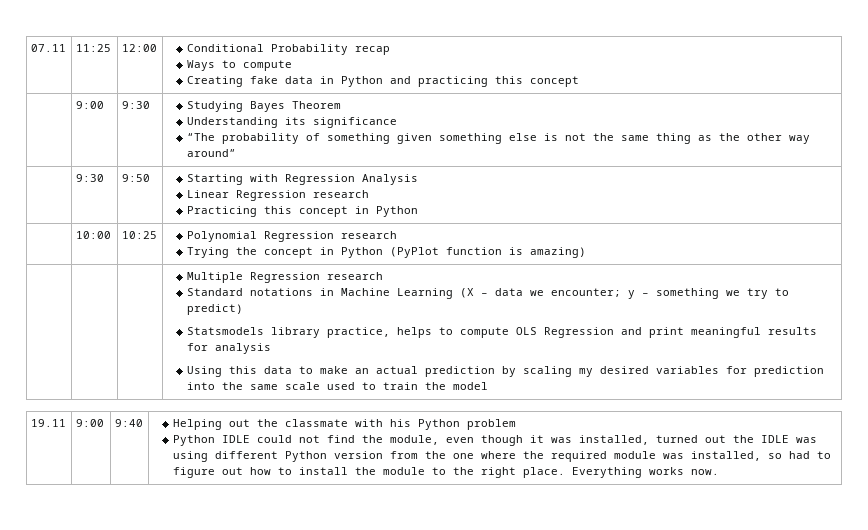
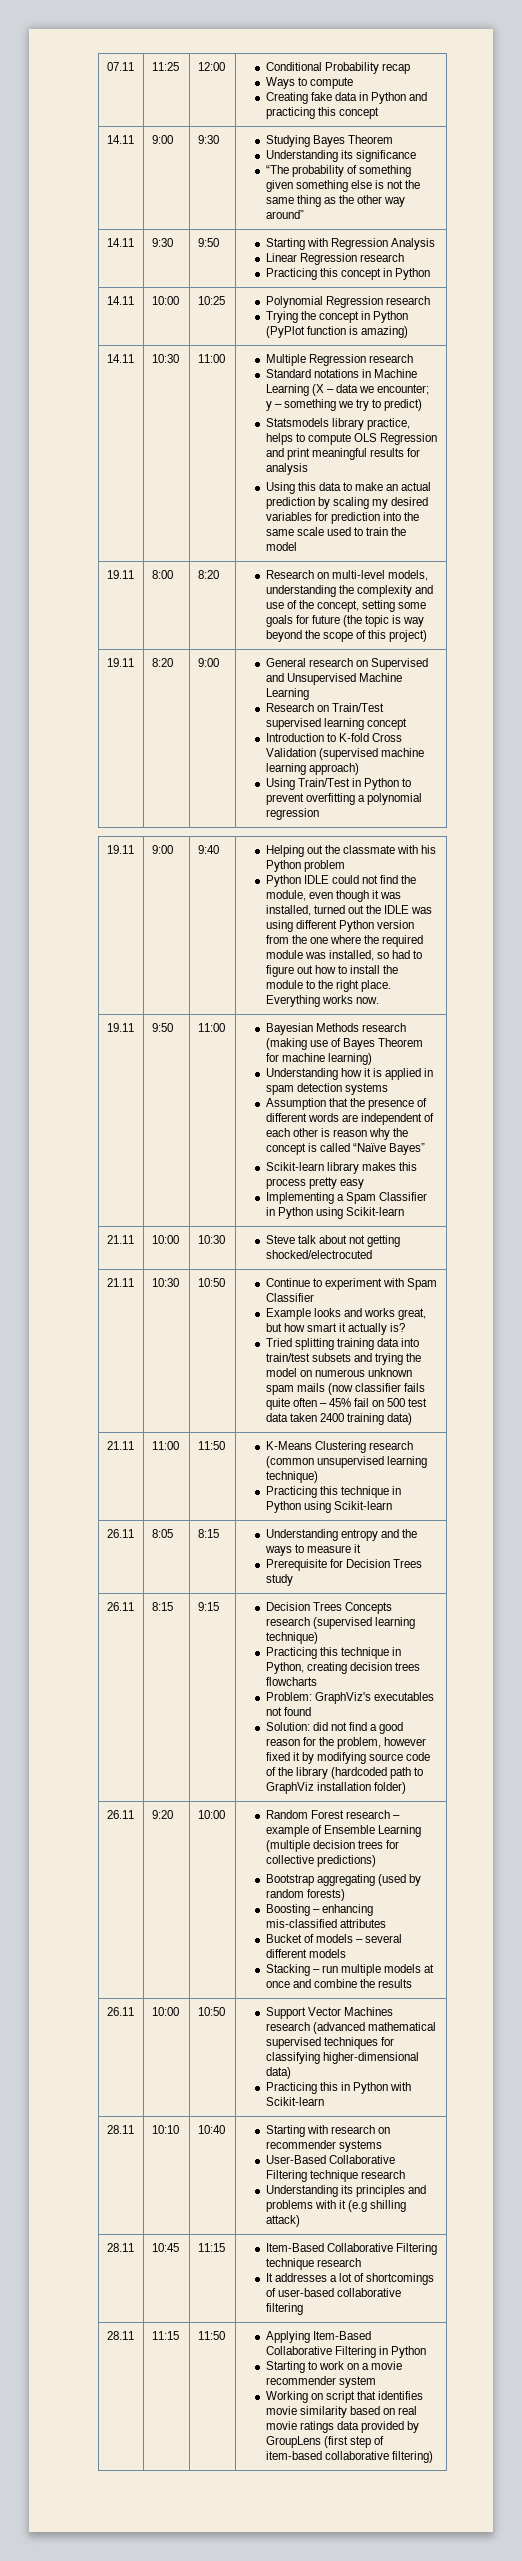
- | 9:00 | 9:30 | Studying Bayes Theorem
+ 14.11 | 9:00 | 9:30 | Studying Bayes Theorem
- | 9:30 | 9:50 | Starting with Regression Analysis
+ 14.11 | 9:30 | 9:50 | Starting with Regression Analysis
- | 10:00 | 10:25 | Polynomial Regression research
+ 14.11 | 10:00 | 10:25 | Polynomial Regression research
+ 14.11 | 10:30 | 11:00
+ 19.11 | 8:00 | 8:20 | Research on multi-level models, understanding the complexity and use of the concept, setting some goals for future (the topic is way beyond the scope of this project)
+ 19.11 | 8:20 | 9:00 | General research on Supervised and Unsupervised Machine Learning
+ Research on Train/Test supervised learning concept
+ Introduction to K-fold Cross Validation (supervised machine learning approach)
+ Using Train/Test in Python to prevent overfitting a polynomial regression
+ 19.11 | 9:50 | 11:00 | Bayesian Methods research (making use of Bayes Theorem for machine learning)
+ Understanding how it is applied in spam detection systems
+ Assumption that the presence of different words are independent of each other is reason why the concept is called “Naïve Bayes”
+ Scikit-learn library makes this process pretty easy
+ Implementing a Spam Classifier in Python using Scikit-learn
+ 21.11 | 10:00 | 10:30 | Steve talk about not getting shocked/electrocuted
+ 21.11 | 10:30 | 10:50 | Continue to experiment with Spam Classifier
+ Example looks and works great, but how smart it actually is?
+ Tried splitting training data into train/test subsets and trying the model on numerous unknown spam mails (now classifier fails quite often – 45% fail on 500 test data taken 2400 training data)
+ 21.11 | 11:00 | 11:50 | K-Means Clustering research (common unsupervised learning technique)
+ Practicing this technique in Python using Scikit-learn
+ 26.11 | 8:05 | 8:15 | Understanding entropy and the ways to measure it
+ Prerequisite for Decision Trees study
+ 26.11 | 8:15 | 9:15 | Decision Trees Concepts research (supervised learning technique)
+ Practicing this technique in Python, creating decision trees flowcharts
+ Problem: GraphViz's executables not found
+ Solution: did not find a good reason for the problem, however fixed it by modifying source code of the library (hardcoded path to GraphViz installation folder)
+ 26.11 | 9:20 | 10:00 | Random Forest research – example of Ensemble Learning (multiple decision trees for collective predictions)
+ Bootstrap aggregating (used by random forests)
+ Boosting – enhancing mis-classified attributes
+ Bucket of models – several different models
+ Stacking – run multiple models at once and combine the results
+ 26.11 | 10:00 | 10:50 | Support Vector Machines research (advanced mathematical supervised techniques for classifying higher-dimensional data)
+ Practicing this in Python with Scikit-learn
+ 28.11 | 10:10 | 10:40 | Starting with research on recommender systems
+ User-Based Collaborative Filtering technique research
+ Understanding its principles and problems with it (e.g shilling attack)
+ 28.11 | 10:45 | 11:15 | Item-Based Collaborative Filtering technique research
+ It addresses a lot of shortcomings of user-based collaborative filtering
+ 28.11 | 11:15 | 11:50 | Applying Item-Based Collaborative Filtering in Python
+ Starting to work on a movie recommender system
+ Working on script that identifies movie similarity based on real movie ratings data provided by GroupLens (first step of item-based collaborative filtering)

